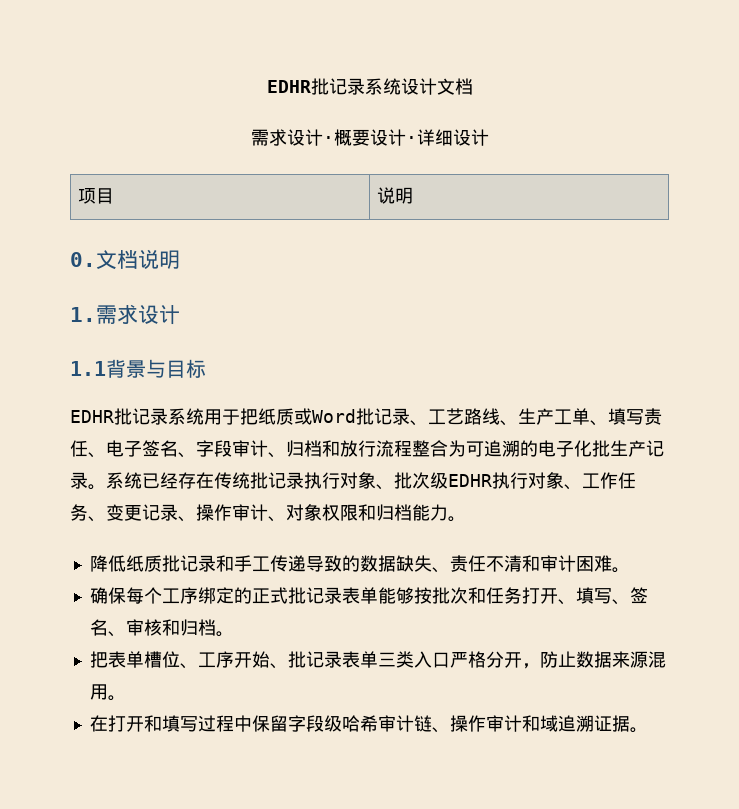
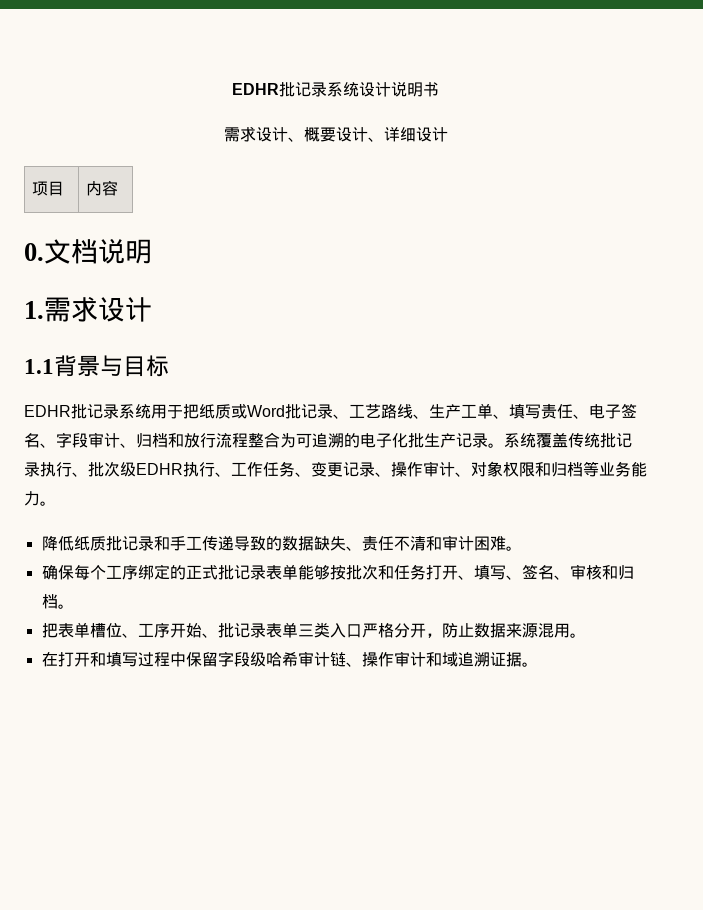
- EDHR批记录系统设计文档
- 需求设计·概要设计·详细设计
+ EDHR批记录系统设计说明书
+ 需求设计、概要设计、详细设计
- 项目 | 说明
+ 项目 | 内容
- 系统已经存在传统批记录执行对象、批次级EDHR执行对象、工作任务、变更记录、操作审计、对象权限和归档能力。
+ 系统覆盖传统批记录执行、批次级EDHR执行、工作任务、变更记录、操作审计、对象权限和归档等业务能力。

